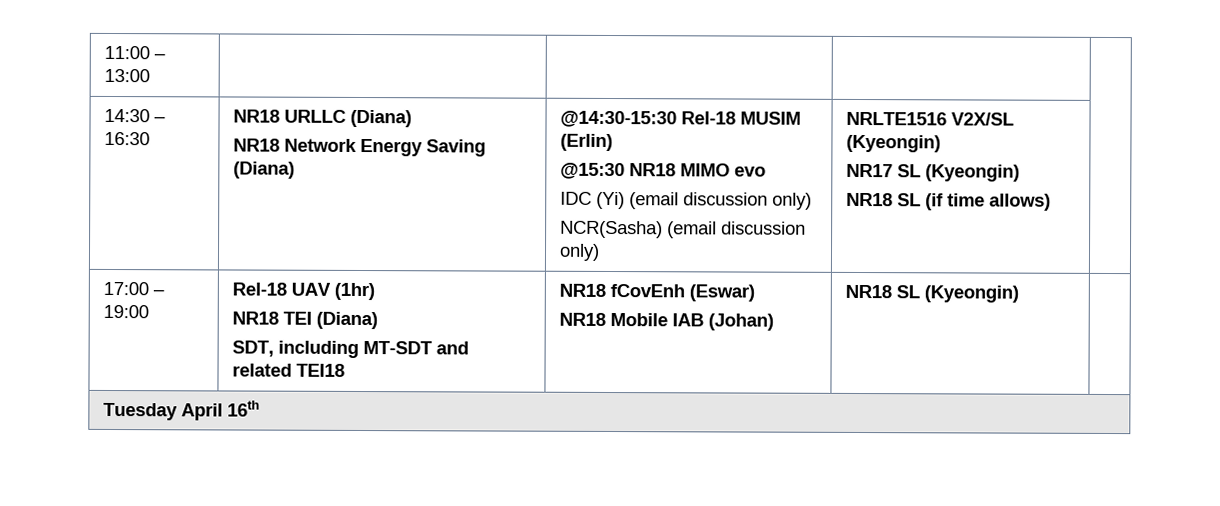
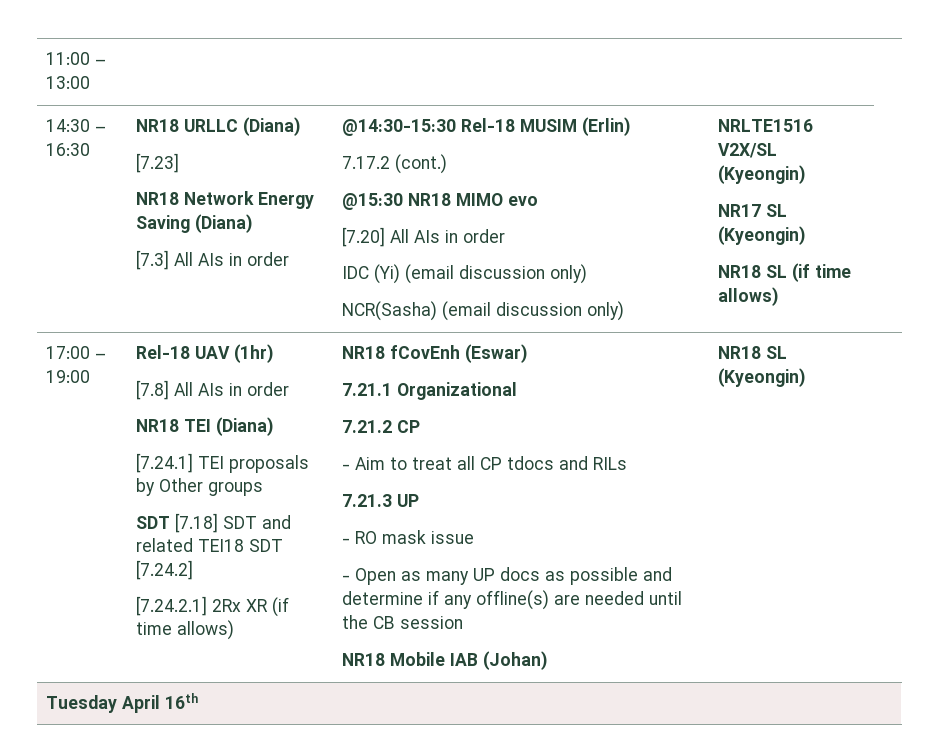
+ [7.23]
+ [7.3] All AIs in order
+ 7.17.2 (cont.)
+ [7.20] All AIs in order
+ [7.8] All AIs in order
  NR18 TEI (Diana)
- SDT, including MT-SDT and related TEI18 | NR18 fCovEnh (Eswar)
+ [7.24.1] TEI proposals by Other groups
+ SDT [7.18] SDT and related TEI18 SDT [7.24.2]
+ [7.24.2.1] 2Rx XR (if time allows) | NR18 fCovEnh (Eswar)
+ 7.21.1 Organizational
+ 7.21.2 CP
+ - Aim to treat all CP tdocs and RILs
+ 7.21.3 UP
+ - RO mask issue
+ - Open as many UP docs as possible and determine if any offline(s) are needed until the CB session

